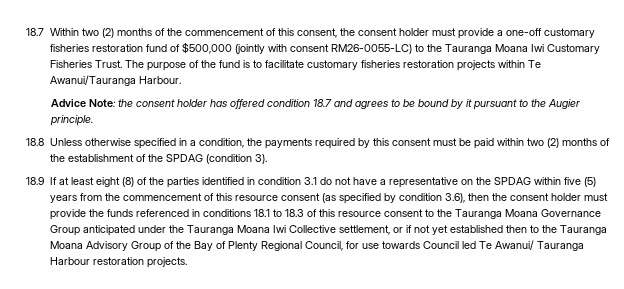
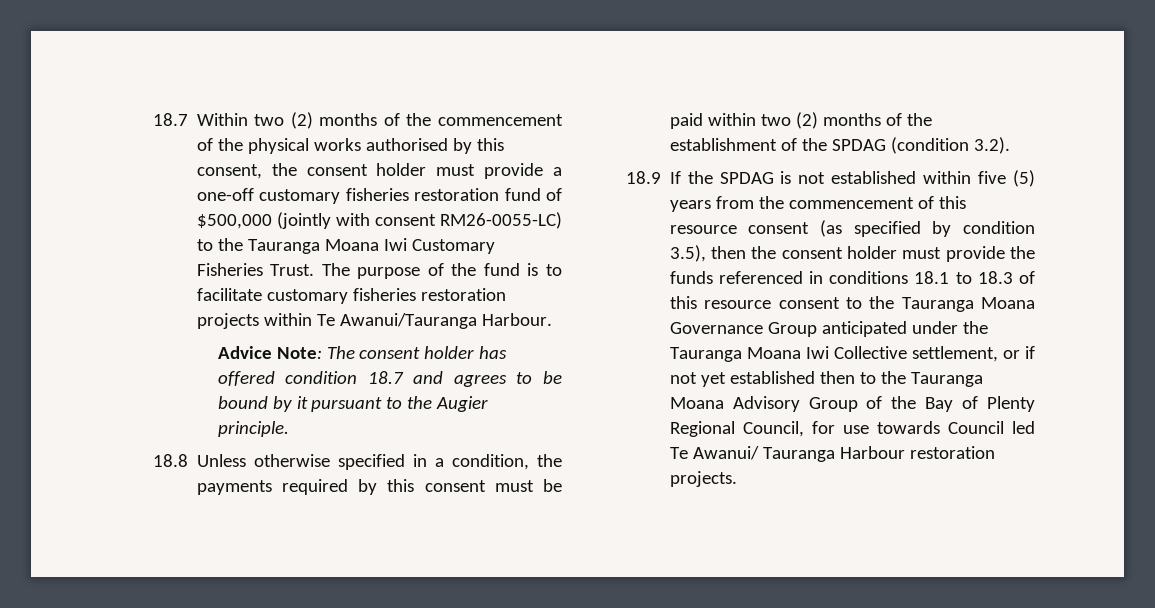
- 18.7 Within two (2) months of the commencement of this consent, the consent holder must provide a one-off customary fisheries restoration fund of $500,000 (jointly with consent RM26-0055-LC) to the Tauranga Moana Iwi Customary Fisheries Trust.
+ 18.7 Within two (2) months of the commencement of the physical works authorised by this consent, the consent holder must provide a one-off customary fisheries restoration fund of $500,000 (jointly with consent RM26-0055-LC) to the Tauranga Moana Iwi Customary Fisheries Trust.
- Advice Note: the consent holder has offered condition 18.7 and agrees to be bound by it pursuant to the Augier principle.
+ Advice Note: The consent holder has offered condition 18.7 and agrees to be bound by it pursuant to the Augier principle.
- 18.8 Unless otherwise specified in a condition, the payments required by this consent must be paid within two (2) months of the establishment of the SPDAG (condition 3).
+ 18.8 Unless otherwise specified in a condition, the payments required by this consent must be paid within two (2) months of the establishment of the SPDAG (condition 3.2).
- 18.9 If at least eight (8) of the parties identified in condition 3.1 do not have a representative on the SPDAG within five (5) years from the commencement of this resource consent (as specified by condition 3.6), then the consent holder must provide the funds referenced in conditions 18.1 to 18.3 of this resource consent to the Tauranga Moana Governance Group anticipated under the Tauranga Moana Iwi Collective settlement, or if not yet established then to the Tauranga Moana Advisory Group of the Bay of Plenty Regional Council, for use towards Council led Te Awanui/ Tauranga Harbour restoration projects.
+ 18.9 If the SPDAG is not established within five (5) years from the commencement of this resource consent (as specified by condition 3.5), then the consent holder must provide the funds referenced in conditions 18.1 to 18.3 of this resource consent to the Tauranga Moana Governance Group anticipated under the Tauranga Moana Iwi Collective settlement, or if not yet established then to the Tauranga Moana Advisory Group of the Bay of Plenty Regional Council, for use towards Council led Te Awanui/ Tauranga Harbour restoration projects.

